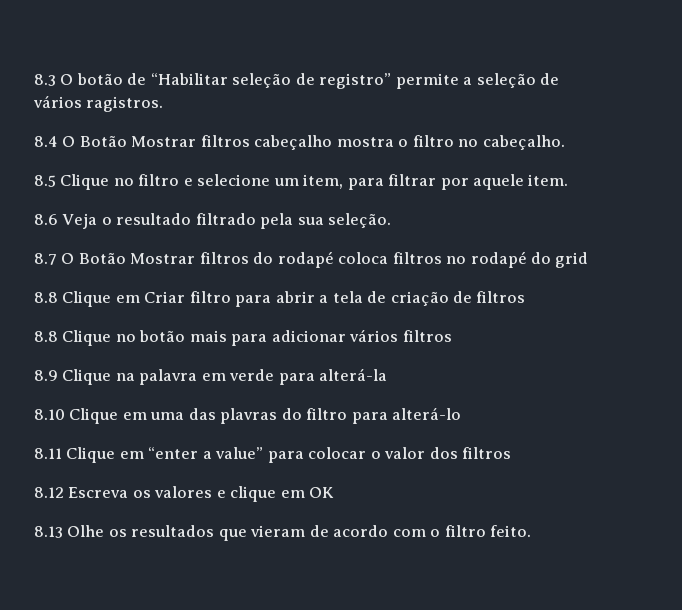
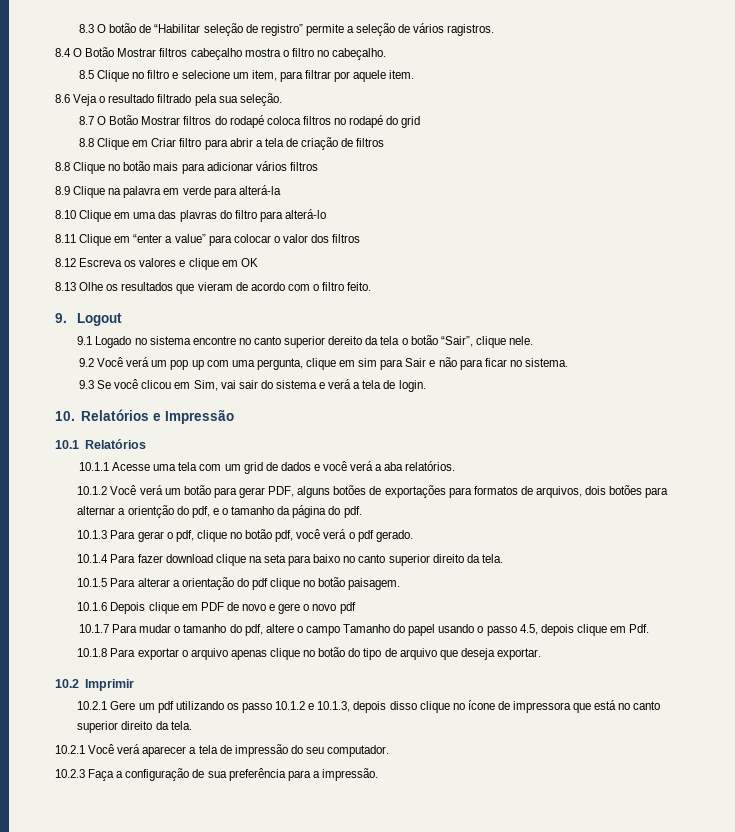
+ 9. Logout
+ 9.1 Logado no sistema encontre no canto superior dereito da tela o botão “Sair”, clique nele.
+ 9.2 Você verá um pop up com uma pergunta, clique em sim para Sair e não para ficar no sistema.
+ 9.3 Se você clicou em Sim, vai sair do sistema e verá a tela de login.
+ 10. Relatórios e Impressão
+ 10.1 Relatórios
+ 10.1.1 Acesse uma tela com um grid de dados e você verá a aba relatórios.
+ 10.1.2 Você verá um botão para gerar PDF, alguns botões de exportações para formatos de arquivos, dois botões para alternar a orientção do pdf, e o tamanho da página do pdf.
+ 10.1.3 Para gerar o pdf, clique no botão pdf, você verá o pdf gerado.
+ 10.1.4 Para fazer download clique na seta para baixo no canto superior direito da tela.
+ 10.1.5 Para alterar a orientação do pdf clique no botão paisagem.
+ 10.1.6 Depois clique em PDF de novo e gere o novo pdf
+ 10.1.7 Para mudar o tamanho do pdf, altere o campo Tamanho do papel usando o passo 4.5, depois clique em Pdf.
+ 10.1.8 Para exportar o arquivo apenas clique no botão do tipo de arquivo que deseja exportar.
+ 10.2 Imprimir
+ 10.2.1 Gere um pdf utilizando os passo 10.1.2 e 10.1.3, depois disso clique no ícone de impressora que está no canto superior direito da tela.
+ 10.2.1 Você verá aparecer a tela de impressão do seu computador.
+ 10.2.3 Faça a configuração de sua preferência para a impressão.

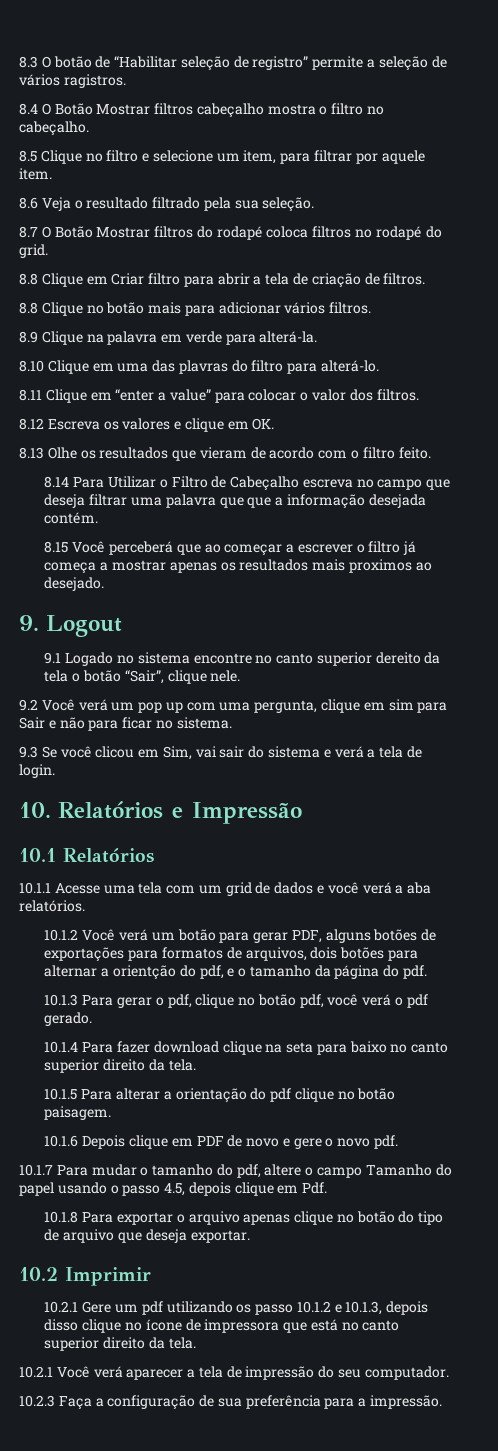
- 8.7 O Botão Mostrar filtros do rodapé coloca filtros no rodapé do grid
+ 8.7 O Botão Mostrar filtros do rodapé coloca filtros no rodapé do grid.
- 8.8 Clique em Criar filtro para abrir a tela de criação de filtros
+ 8.8 Clique em Criar filtro para abrir a tela de criação de filtros.
- 8.8 Clique no botão mais para adicionar vários filtros
+ 8.8 Clique no botão mais para adicionar vários filtros.
- 8.9 Clique na palavra em verde para alterá-la
+ 8.9 Clique na palavra em verde para alterá-la.
- 8.10 Clique em uma das plavras do filtro para alterá-lo
+ 8.10 Clique em uma das plavras do filtro para alterá-lo.
- 8.11 Clique em “enter a value” para colocar o valor dos filtros
+ 8.11 Clique em “enter a value” para colocar o valor dos filtros.
- 8.12 Escreva os valores e clique em OK
+ 8.12 Escreva os valores e clique em OK.
+ 8.14 Para Utilizar o Filtro de Cabeçalho escreva no campo que deseja filtrar uma palavra que que a informação desejada contém.
+ 8.15 Você perceberá que ao começar a escrever o filtro já começa a mostrar apenas os resultados mais proximos ao desejado.
- 10.1.6 Depois clique em PDF de novo e gere o novo pdf
+ 10.1.6 Depois clique em PDF de novo e gere o novo pdf.

